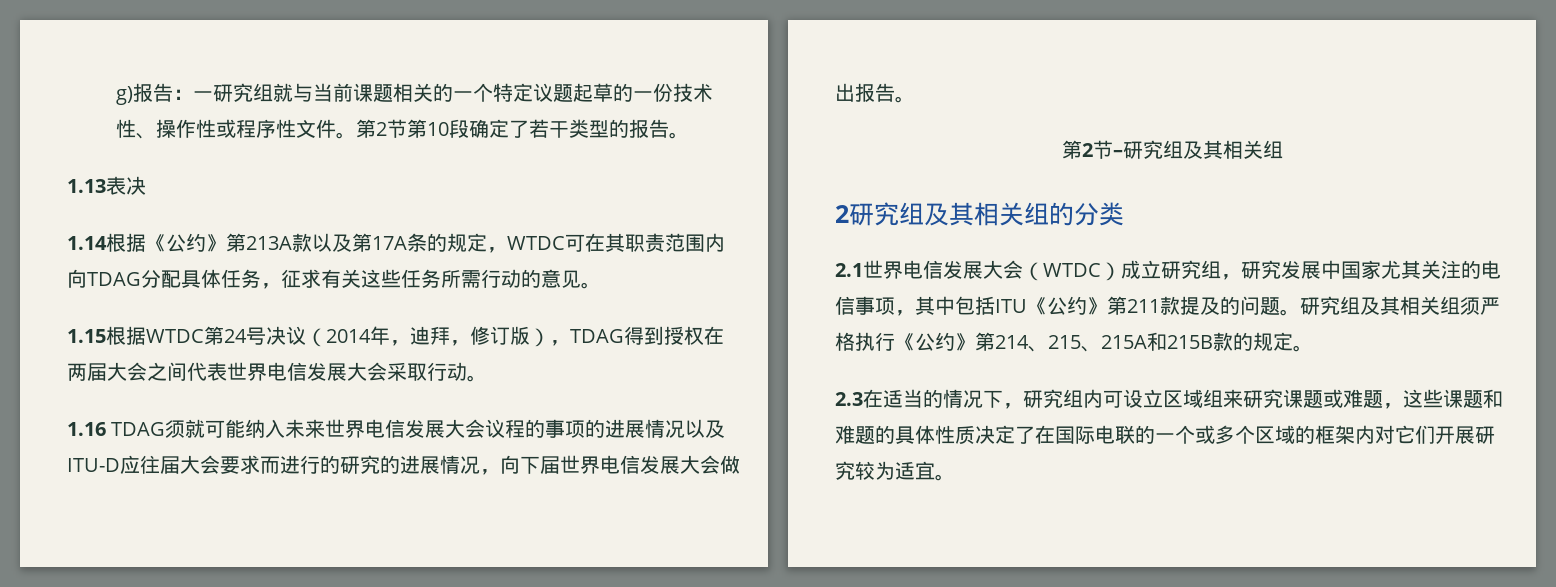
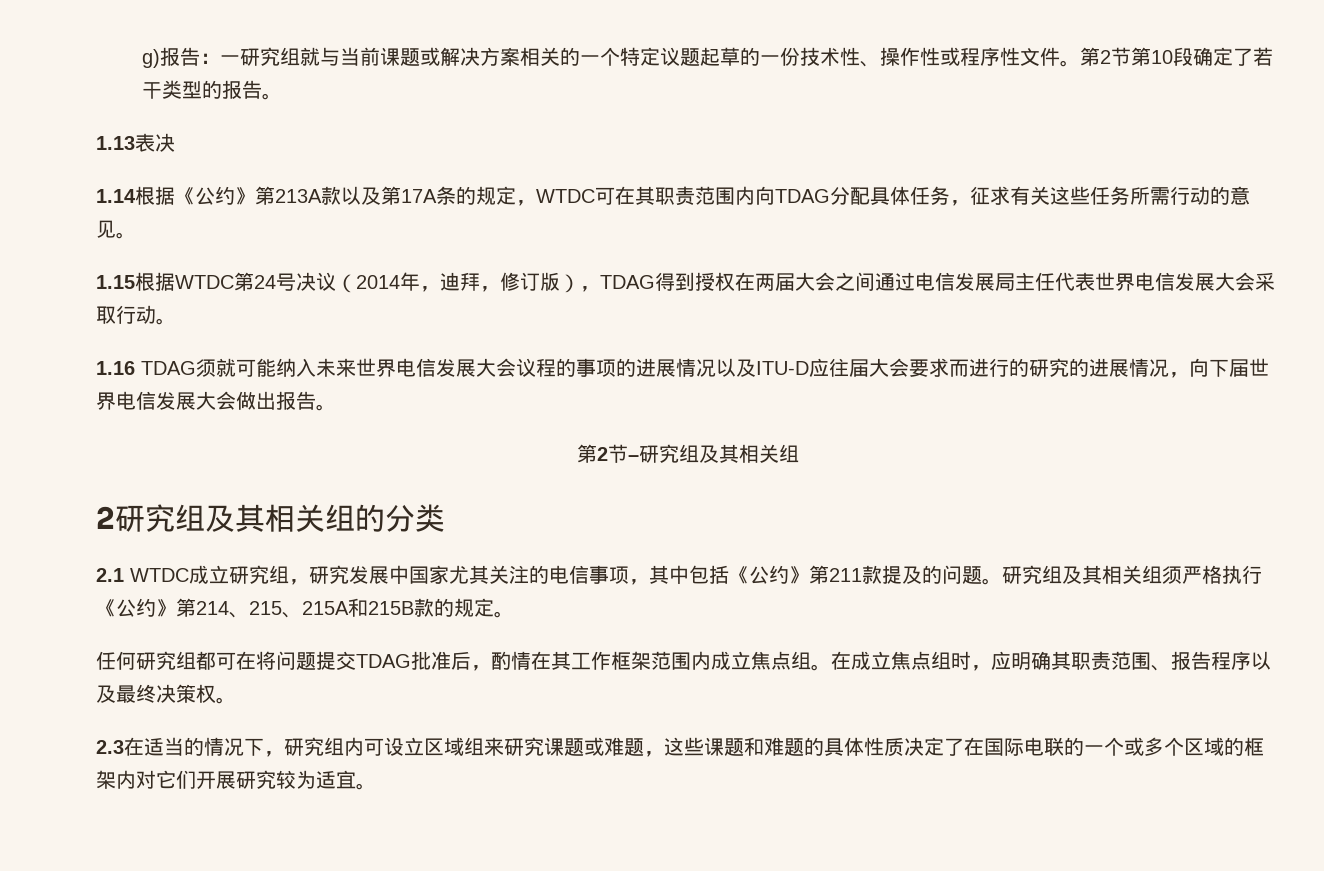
- g)报告：一研究组就与当前课题相关的一个特定议题起草的一份技术性、操作性或程序性文件。
+ g)报告：一研究组就与当前课题或解决方案相关的一个特定议题起草的一份技术性、操作性或程序性文件。
- 1.15根据WTDC第24号决议（2014年，迪拜，修订版），TDAG得到授权在两届大会之间代表世界电信发展大会采取行动。
+ 1.15根据WTDC第24号决议（2014年，迪拜，修订版），TDAG得到授权在两届大会之间通过电信发展局主任代表世界电信发展大会采取行动。
- 2.1世界电信发展大会（WTDC）成立研究组，研究发展中国家尤其关注的电信事项，其中包括ITU《公约》第211款提及的问题。
+ 2.1 WTDC成立研究组，研究发展中国家尤其关注的电信事项，其中包括《公约》第211款提及的问题。
+ 任何研究组都可在将问题提交TDAG批准后，酌情在其工作框架范围内成立焦点组。在成立焦点组时，应明确其职责范围、报告程序以及最终决策权。

